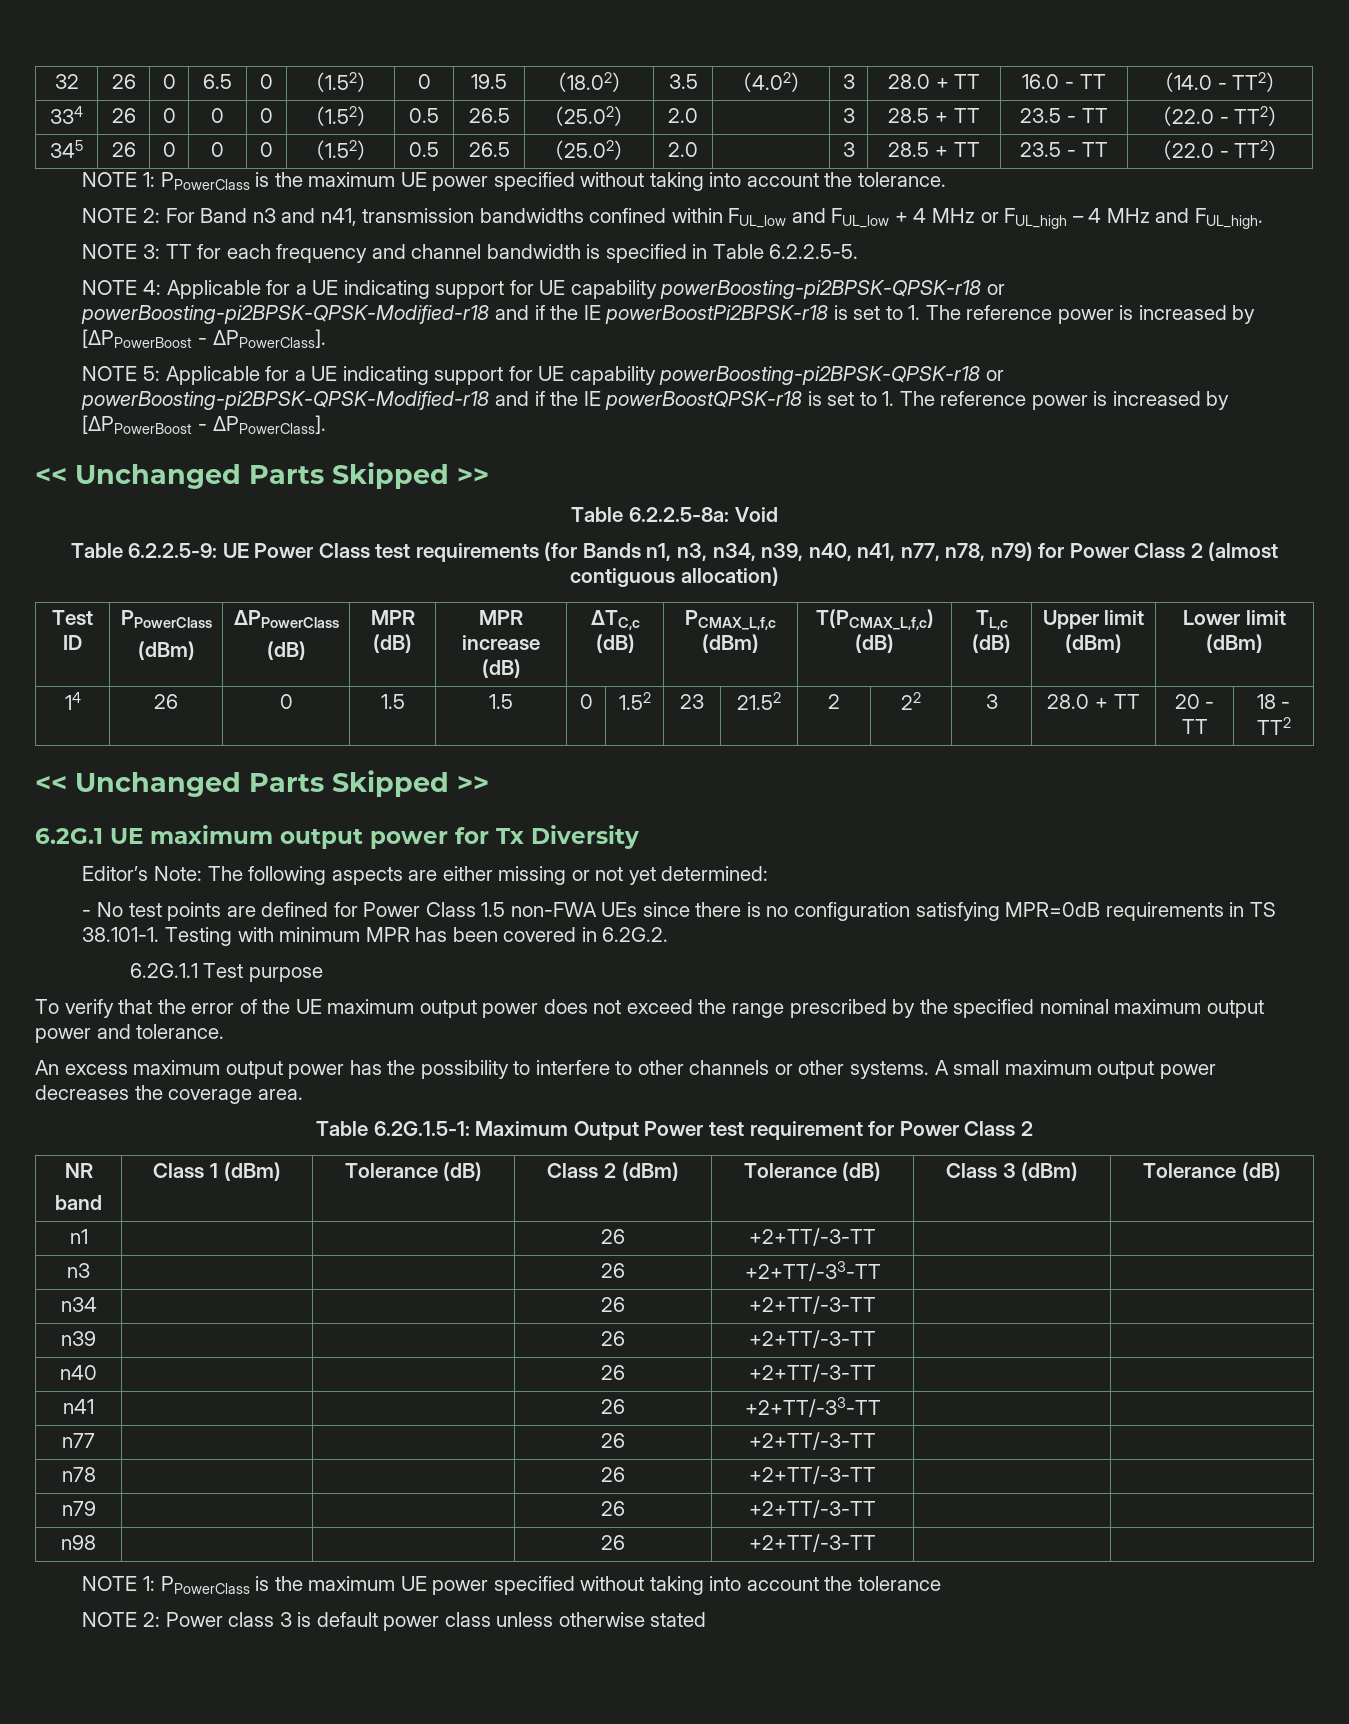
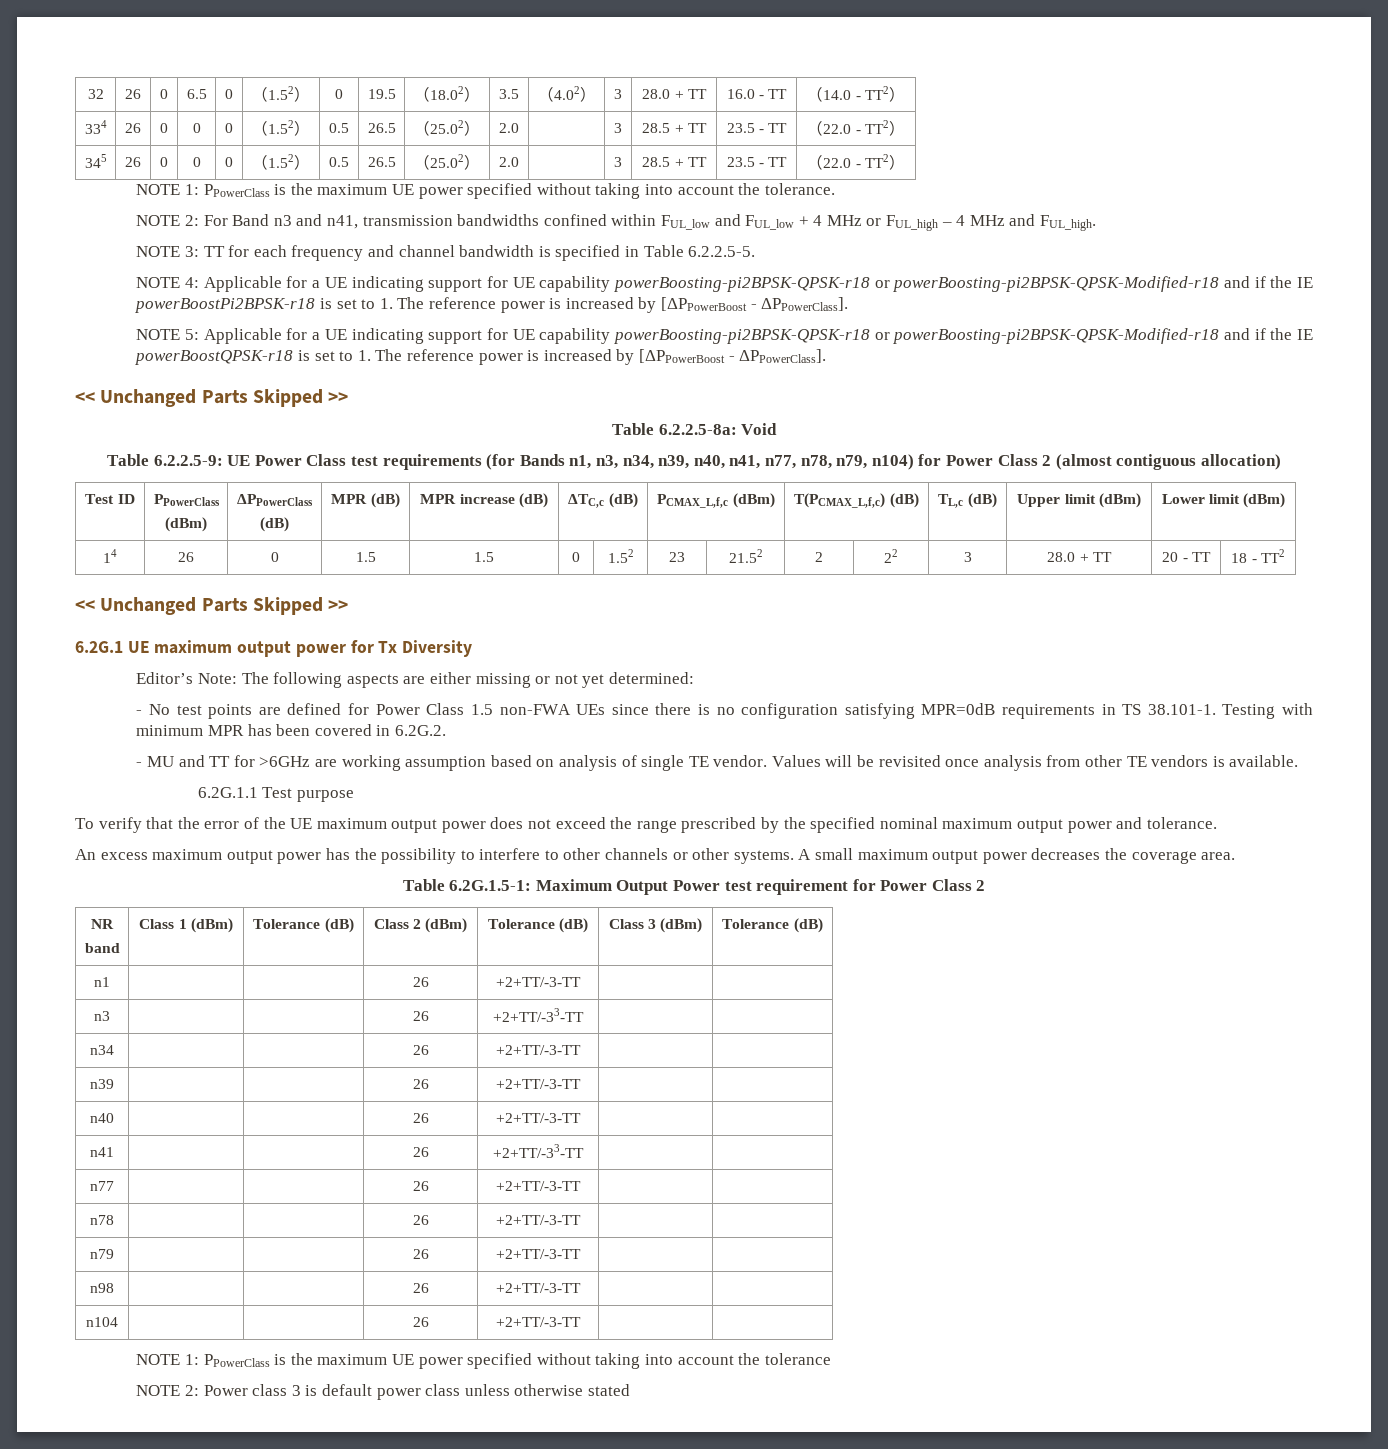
- Table 6.2.2.5-9: UE Power Class test requirements (for Bands n1, n3, n34, n39, n40, n41, n77, n78, n79) for Power Class 2 (almost contiguous allocation)
+ Table 6.2.2.5-9: UE Power Class test requirements (for Bands n1, n3, n34, n39, n40, n41, n77, n78, n79, n104) for Power Class 2 (almost contiguous allocation)
+ - MU and TT for >6GHz are working assumption based on analysis of single TE vendor. Values will be revisited once analysis from other TE vendors is available.
+ n104 | | | 26 | +2+TT/-3-TT | |

